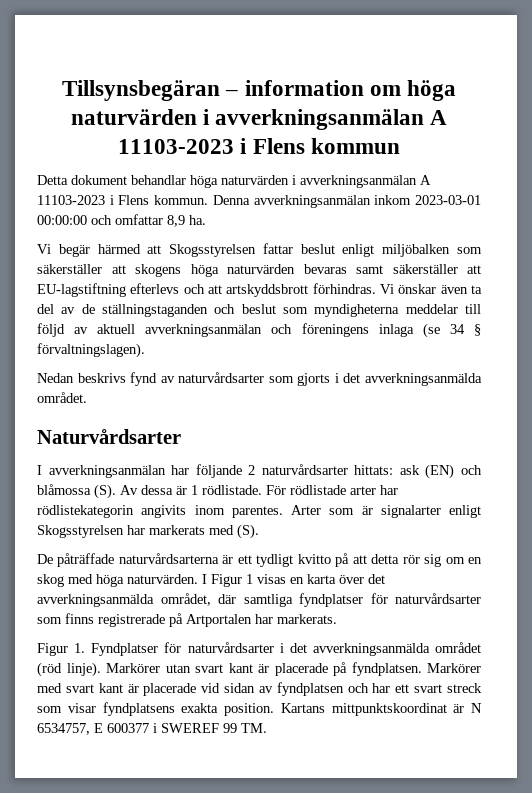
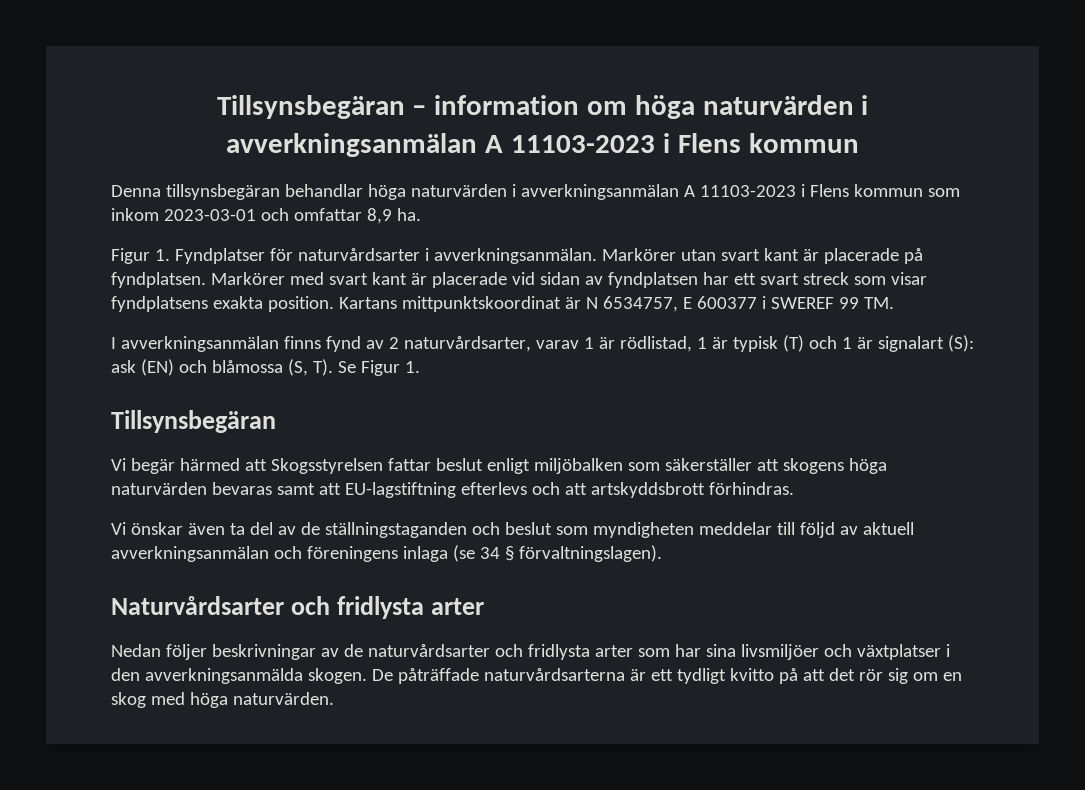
- Detta dokument behandlar höga naturvärden i avverkningsanmälan A 11103-2023 i Flens kommun. Denna avverkningsanmälan inkom 2023-03-01 00:00:00 och omfattar 8,9 ha.
+ Denna tillsynsbegäran behandlar höga naturvärden i avverkningsanmälan A 11103-2023 i Flens kommun som inkom 2023-03-01 och omfattar 8,9 ha.
- Vi begär härmed att Skogsstyrelsen fattar beslut enligt miljöbalken som säkerställer att skogens höga naturvärden bevaras samt säkerställer att EU-lagstiftning efterlevs och att artskyddsbrott förhindras. Vi önskar även ta del av de ställningstaganden och beslut som myndigheterna meddelar till följd av aktuell avverkningsanmälan och föreningens inlaga (se 34 § förvaltningslagen).
- Nedan beskrivs fynd av naturvårdsarter som gjorts i det avverkningsanmälda området.
- Naturvårdsarter
- I avverkningsanmälan har följande 2 naturvårdsarter hittats: ask (EN) och blåmossa (S). Av dessa är 1 rödlistade. För rödlistade arter har rödlistekategorin angivits inom parentes. Arter som är signalarter enligt Skogsstyrelsen har markerats med (S).
- De påträffade naturvårdsarterna är ett tydligt kvitto på att detta rör sig om en skog med höga naturvärden. I Figur 1 visas en karta över det avverkningsanmälda området, där samtliga fyndplatser för naturvårdsarter som finns registrerade på Artportalen har markerats.
- Figur 1. Fyndplatser för naturvårdsarter i det avverkningsanmälda området (röd linje).
+ Figur 1. Fyndplatser för naturvårdsarter i avverkningsanmälan.
- Markörer med svart kant är placerade vid sidan av fyndplatsen och har ett svart streck som visar fyndplatsens exakta position.
+ Markörer med svart kant är placerade vid sidan av fyndplatsen har ett svart streck som visar fyndplatsens exakta position.
+ I avverkningsanmälan finns fynd av 2 naturvårdsarter, varav 1 är rödlistad, 1 är typisk (T) och 1 är signalart (S): ask (EN) och blåmossa (S, T). Se Figur 1.
+ Tillsynsbegäran
+ Vi begär härmed att Skogsstyrelsen fattar beslut enligt miljöbalken som säkerställer att skogens höga naturvärden bevaras samt att EU-lagstiftning efterlevs och att artskyddsbrott förhindras.
+ Vi önskar även ta del av de ställningstaganden och beslut som myndigheten meddelar till följd av aktuell avverkningsanmälan och föreningens inlaga (se 34 § förvaltningslagen).
+ Naturvårdsarter och fridlysta arter
+ Nedan följer beskrivningar av de naturvårdsarter och fridlysta arter som har sina livsmiljöer och växtplatser i den avverkningsanmälda skogen. De påträffade naturvårdsarterna är ett tydligt kvitto på att det rör sig om en skog med höga naturvärden.

